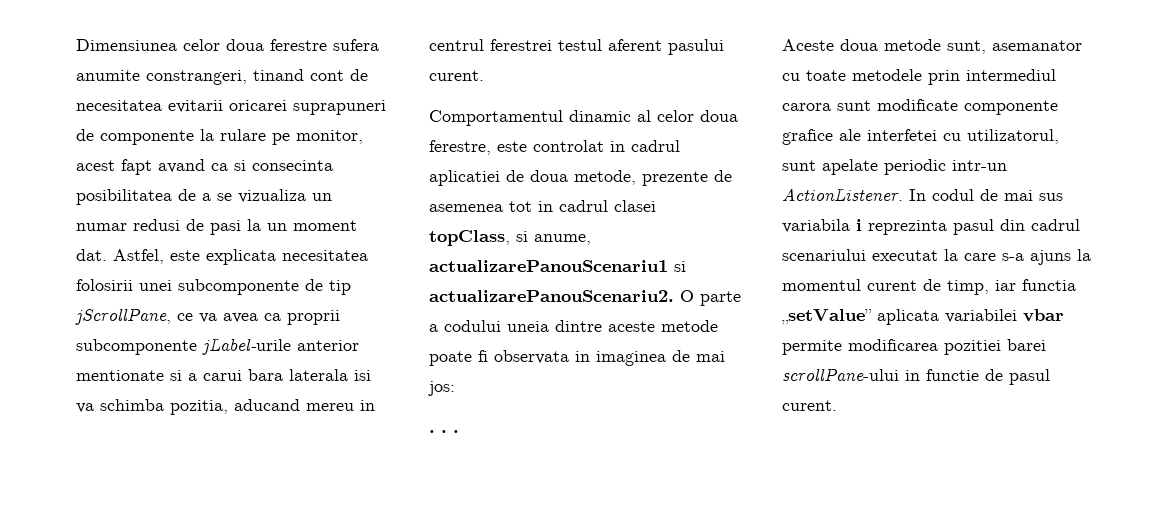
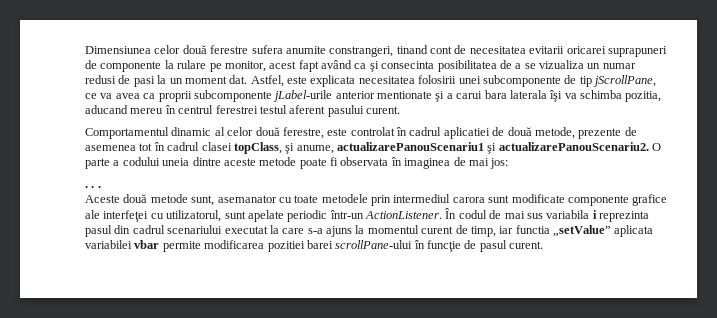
- Dimensiunea celor doua ferestre sufera anumite constrangeri, tinand cont de necesitatea evitarii oricarei suprapuneri de componente la rulare pe monitor, acest fapt avand ca si consecinta posibilitatea de a se vizualiza un numar redusi de pasi la un moment dat.
+ Dimensiunea celor două ferestre sufera anumite constrangeri, tinand cont de necesitatea evitarii oricarei suprapuneri de componente la rulare pe monitor, acest fapt având ca şi consecinta posibilitatea de a se vizualiza un numar redusi de pasi la un moment dat.
- Astfel, este explicata necesitatea folosirii unei subcomponente de tip jScrollPane, ce va avea ca proprii subcomponente jLabel-urile anterior mentionate si a carui bara laterala isi va schimba pozitia, aducand mereu in centrul ferestrei testul aferent pasului curent.
+ Astfel, este explicata necesitatea folosirii unei subcomponente de tip jScrollPane, ce va avea ca proprii subcomponente jLabel-urile anterior mentionate şi a carui bara laterala îşi va schimba pozitia, aducand mereu în centrul ferestrei testul aferent pasului curent.
- Comportamentul dinamic al celor doua ferestre, este controlat in cadrul aplicatiei de doua metode, prezente de asemenea tot in cadrul clasei topClass, si anume, actualizarePanouScenariu1 si actualizarePanouScenariu2.
+ Comportamentul dinamic al celor două ferestre, este controlat în cadrul aplicatiei de două metode, prezente de asemenea tot în cadrul clasei topClass, şi anume, actualizarePanouScenariu1 şi actualizarePanouScenariu2.
- O parte a codului uneia dintre aceste metode poate fi observata in imaginea de mai jos:
+ O parte a codului uneia dintre aceste metode poate fi observata în imaginea de mai jos:
- Aceste doua metode sunt, asemanator cu toate metodele prin intermediul carora sunt modificate componente grafice ale interfetei cu utilizatorul, sunt apelate periodic intr-un ActionListener. In codul de mai sus variabila i reprezinta pasul din cadrul scenariului executat la care s-a ajuns la momentul curent de timp, iar functia „setValue” aplicata variabilei vbar permite modificarea pozitiei barei scrollPane-ului in functie de pasul curent.
+ Aceste două metode sunt, asemanator cu toate metodele prin intermediul carora sunt modificate componente grafice ale interfeţei cu utilizatorul, sunt apelate periodic într-un ActionListener. În codul de mai sus variabila i reprezinta pasul din cadrul scenariului executat la care s-a ajuns la momentul curent de timp, iar functia „setValue” aplicata variabilei vbar permite modificarea pozitiei barei scrollPane-ului în funcţie de pasul curent.

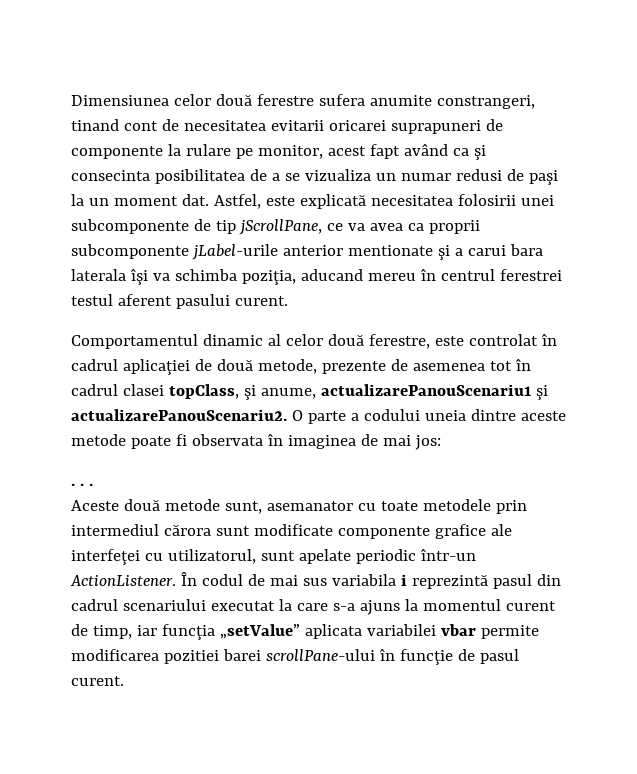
- Dimensiunea celor două ferestre sufera anumite constrangeri, tinand cont de necesitatea evitarii oricarei suprapuneri de componente la rulare pe monitor, acest fapt având ca şi consecinta posibilitatea de a se vizualiza un numar redusi de pasi la un moment dat.
+ Dimensiunea celor două ferestre sufera anumite constrangeri, tinand cont de necesitatea evitarii oricarei suprapuneri de componente la rulare pe monitor, acest fapt având ca şi consecinta posibilitatea de a se vizualiza un numar redusi de paşi la un moment dat.
- Astfel, este explicata necesitatea folosirii unei subcomponente de tip jScrollPane, ce va avea ca proprii subcomponente jLabel-urile anterior mentionate şi a carui bara laterala îşi va schimba pozitia, aducand mereu în centrul ferestrei testul aferent pasului curent.
+ Astfel, este explicată necesitatea folosirii unei subcomponente de tip jScrollPane, ce va avea ca proprii subcomponente jLabel-urile anterior mentionate şi a carui bara laterala îşi va schimba poziţia, aducand mereu în centrul ferestrei testul aferent pasului curent.
- Comportamentul dinamic al celor două ferestre, este controlat în cadrul aplicatiei de două metode, prezente de asemenea tot în cadrul clasei topClass, şi anume, actualizarePanouScenariu1 şi actualizarePanouScenariu2.
+ Comportamentul dinamic al celor două ferestre, este controlat în cadrul aplicaţiei de două metode, prezente de asemenea tot în cadrul clasei topClass, şi anume, actualizarePanouScenariu1 şi actualizarePanouScenariu2.
- Aceste două metode sunt, asemanator cu toate metodele prin intermediul carora sunt modificate componente grafice ale interfeţei cu utilizatorul, sunt apelate periodic într-un ActionListener.
+ Aceste două metode sunt, asemanator cu toate metodele prin intermediul cărora sunt modificate componente grafice ale interfeţei cu utilizatorul, sunt apelate periodic într-un ActionListener.
- În codul de mai sus variabila i reprezinta pasul din cadrul scenariului executat la care s-a ajuns la momentul curent de timp, iar functia „setValue” aplicata variabilei vbar permite modificarea pozitiei barei scrollPane-ului în funcţie de pasul curent.
+ În codul de mai sus variabila i reprezintă pasul din cadrul scenariului executat la care s-a ajuns la momentul curent de timp, iar funcţia „setValue” aplicata variabilei vbar permite modificarea pozitiei barei scrollPane-ului în funcţie de pasul curent.

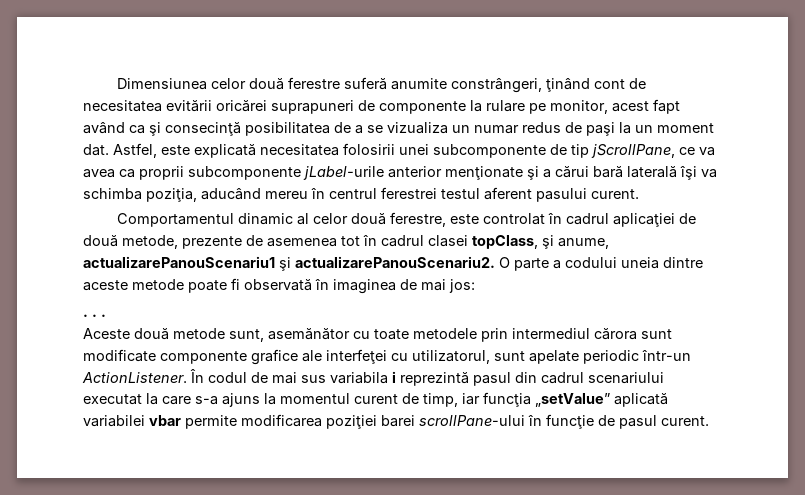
- Dimensiunea celor două ferestre sufera anumite constrangeri, tinand cont de necesitatea evitarii oricarei suprapuneri de componente la rulare pe monitor, acest fapt având ca şi consecinta posibilitatea de a se vizualiza un numar redusi de paşi la un moment dat.
+ Dimensiunea celor două ferestre suferă anumite constrângeri, ţinând cont de necesitatea evitării oricărei suprapuneri de componente la rulare pe monitor, acest fapt având ca şi consecinţă posibilitatea de a se vizualiza un numar redus de paşi la un moment dat.
- Astfel, este explicată necesitatea folosirii unei subcomponente de tip jScrollPane, ce va avea ca proprii subcomponente jLabel-urile anterior mentionate şi a carui bara laterala îşi va schimba poziţia, aducand mereu în centrul ferestrei testul aferent pasului curent.
+ Astfel, este explicată necesitatea folosirii unei subcomponente de tip jScrollPane, ce va avea ca proprii subcomponente jLabel-urile anterior menţionate şi a cărui bară laterală îşi va schimba poziţia, aducând mereu în centrul ferestrei testul aferent pasului curent.
- O parte a codului uneia dintre aceste metode poate fi observata în imaginea de mai jos:
+ O parte a codului uneia dintre aceste metode poate fi observată în imaginea de mai jos:
- Aceste două metode sunt, asemanator cu toate metodele prin intermediul cărora sunt modificate componente grafice ale interfeţei cu utilizatorul, sunt apelate periodic într-un ActionListener.
+ Aceste două metode sunt, asemănător cu toate metodele prin intermediul cărora sunt modificate componente grafice ale interfeţei cu utilizatorul, sunt apelate periodic într-un ActionListener.
- În codul de mai sus variabila i reprezintă pasul din cadrul scenariului executat la care s-a ajuns la momentul curent de timp, iar funcţia „setValue” aplicata variabilei vbar permite modificarea pozitiei barei scrollPane-ului în funcţie de pasul curent.
+ În codul de mai sus variabila i reprezintă pasul din cadrul scenariului executat la care s-a ajuns la momentul curent de timp, iar funcţia „setValue” aplicată variabilei vbar permite modificarea poziţiei barei scrollPane-ului în funcţie de pasul curent.

